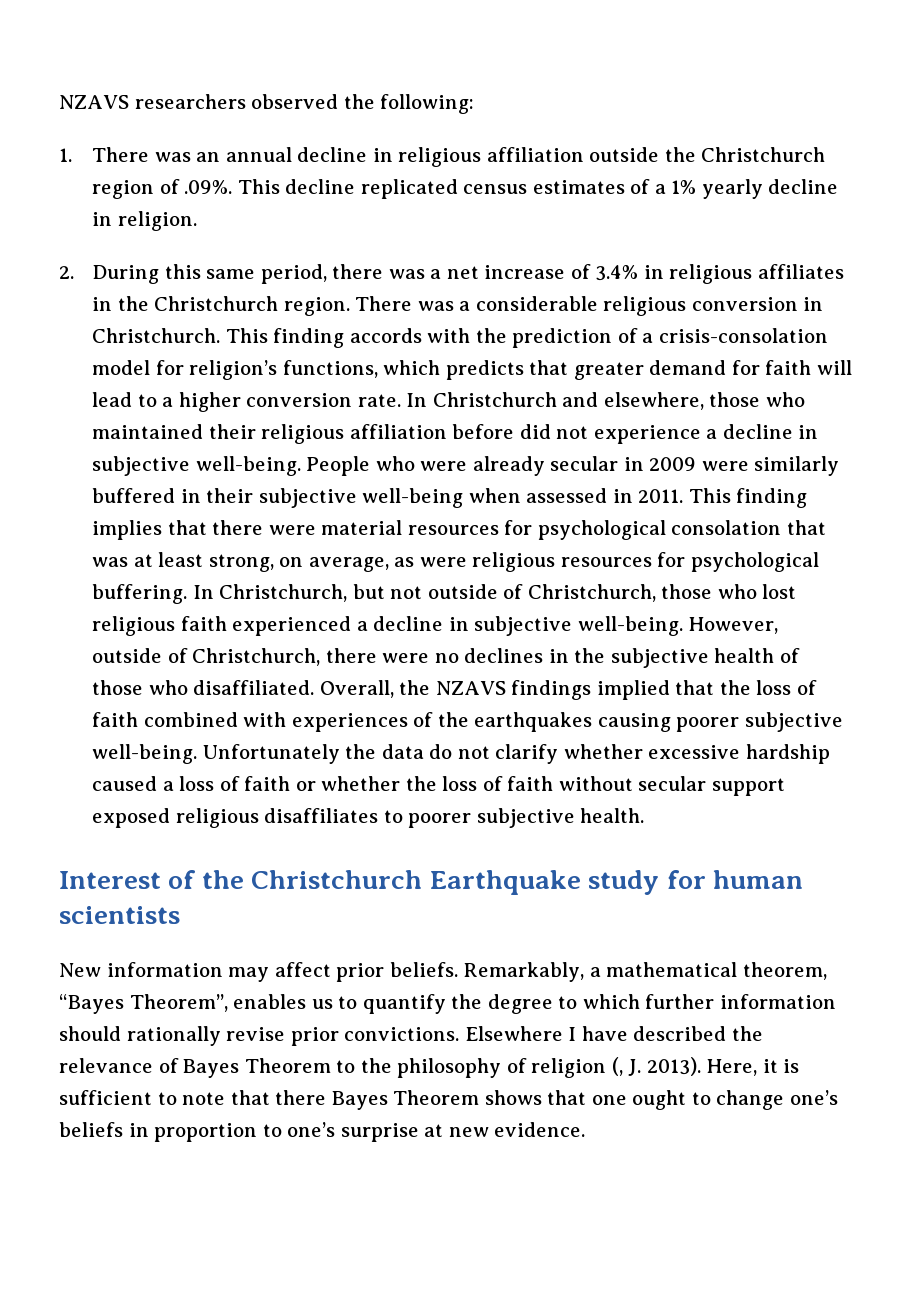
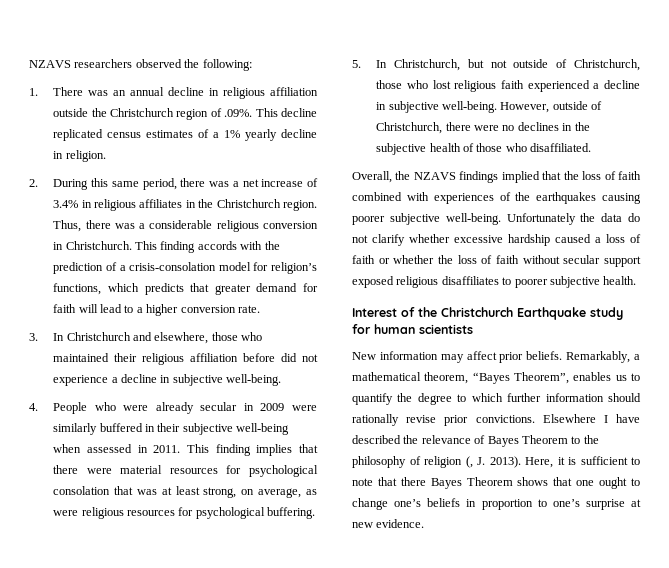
- There was a considerable religious conversion in Christchurch.
+ Thus, there was a considerable religious conversion in Christchurch.
- This finding accords with the prediction of a crisis-consolation model for religion’s functions, which predicts that greater demand for faith will lead to a higher conversion rate. In Christchurch and elsewhere, those who maintained their religious affiliation before did not experience a decline in subjective well-being. People who were already secular in 2009 were similarly buffered in their subjective well-being when assessed in 2011.
+ This finding accords with the prediction of a crisis-consolation model for religion’s functions, which predicts that greater demand for faith will lead to a higher conversion rate.
+ 3. In Christchurch and elsewhere, those who maintained their religious affiliation before did not experience a decline in subjective well-being.
+ 4. People who were already secular in 2009 were similarly buffered in their subjective well-being when assessed in 2011.
- This finding implies that there were material resources for psychological consolation that was at least strong, on average, as were religious resources for psychological buffering. In Christchurch, but not outside of Christchurch, those who lost religious faith experienced a decline in subjective well-being.
+ This finding implies that there were material resources for psychological consolation that was at least strong, on average, as were religious resources for psychological buffering.
+ 5. In Christchurch, but not outside of Christchurch, those who lost religious faith experienced a decline in subjective well-being.
- However, outside of Christchurch, there were no declines in the subjective health of those who disaffiliated. Overall, the NZAVS findings implied that the loss of faith combined with experiences of the earthquakes causing poorer subjective well-being.
+ However, outside of Christchurch, there were no declines in the subjective health of those who disaffiliated.
+ Overall, the NZAVS findings implied that the loss of faith combined with experiences of the earthquakes causing poorer subjective well-being.

